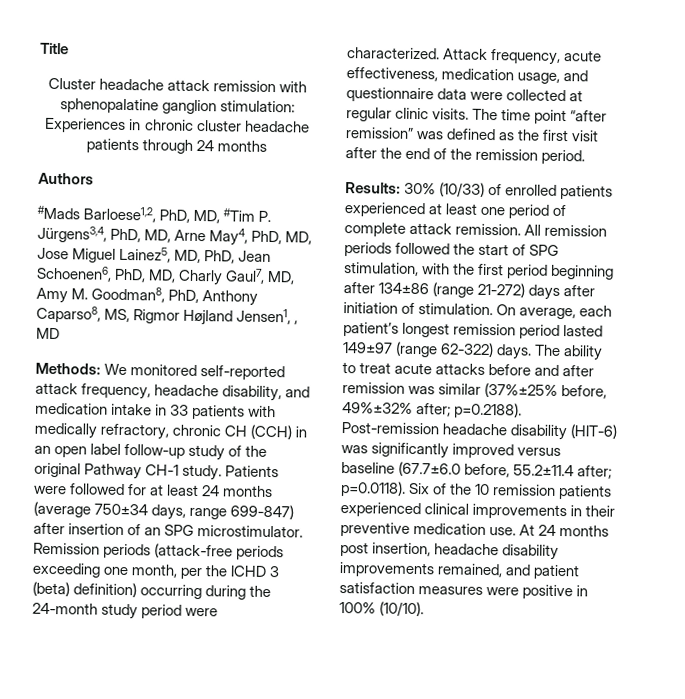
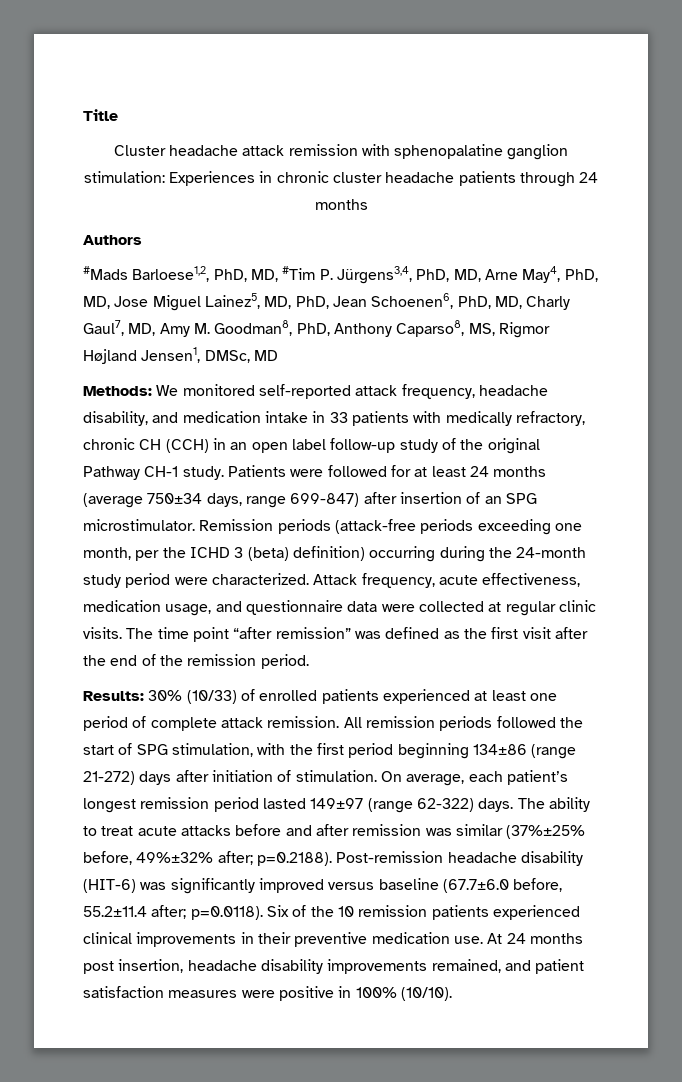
- #Mads Barloese1,2, PhD, MD, #Tim P. Jürgens3,4, PhD, MD, Arne May4, PhD, MD, Jose Miguel Lainez5, MD, PhD, Jean Schoenen6, PhD, MD, Charly Gaul7, MD, Amy M. Goodman8, PhD, Anthony Caparso8, MS, Rigmor Højland Jensen1, , MD
+ #Mads Barloese1,2, PhD, MD, #Tim P. Jürgens3,4, PhD, MD, Arne May4, PhD, MD, Jose Miguel Lainez5, MD, PhD, Jean Schoenen6, PhD, MD, Charly Gaul7, MD, Amy M. Goodman8, PhD, Anthony Caparso8, MS, Rigmor Højland Jensen1, DMSc, MD
- All remission periods followed the start of SPG stimulation, with the first period beginning after 134±86 (range 21-272) days after initiation of stimulation.
+ All remission periods followed the start of SPG stimulation, with the first period beginning 134±86 (range 21-272) days after initiation of stimulation.

